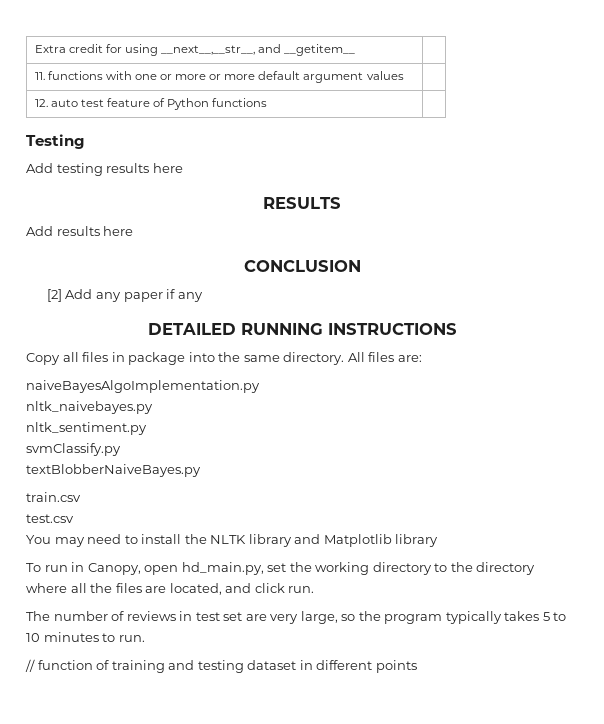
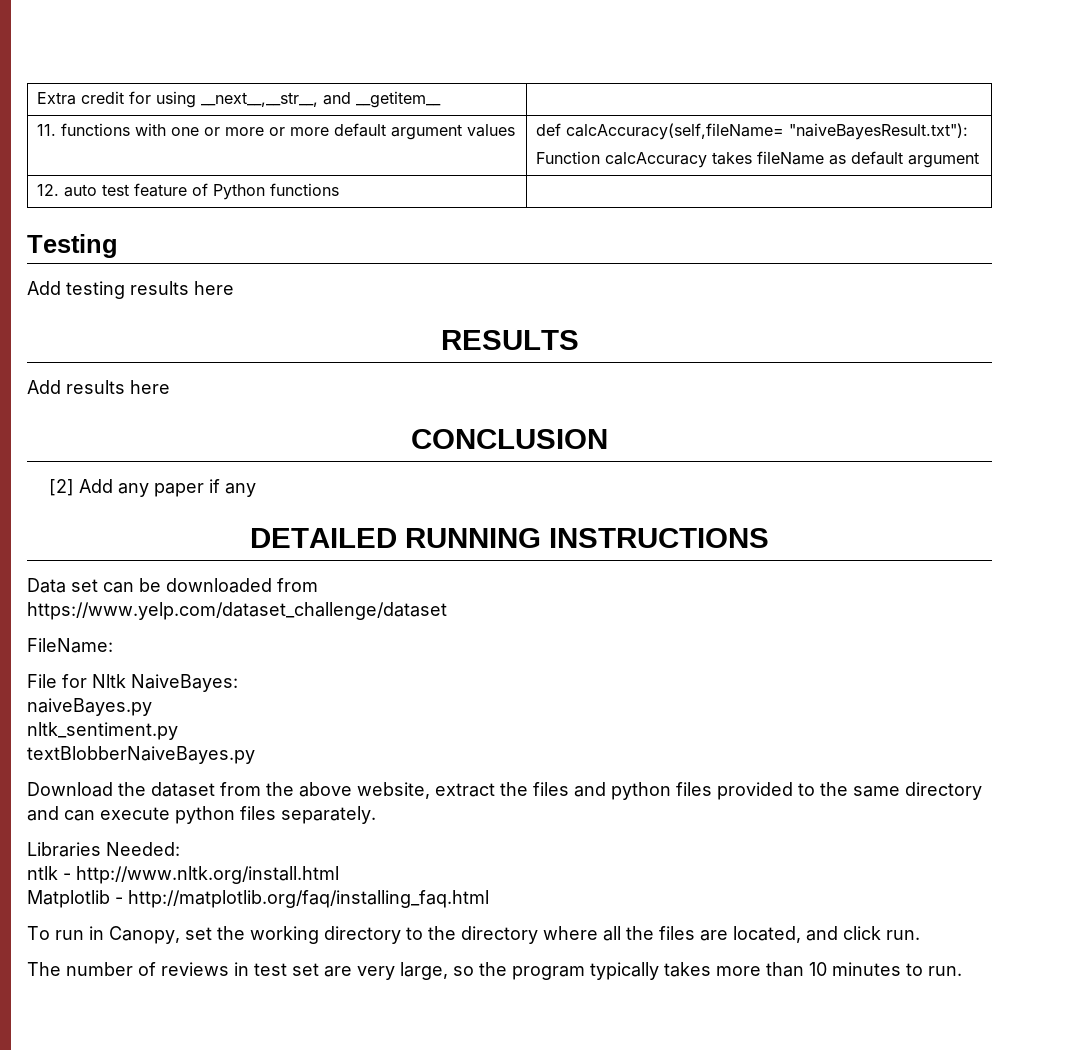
- 11. functions with one or more or more default argument values |
+ 11. functions with one or more or more default argument values | def calcAccuracy(self,fileName= "naiveBayesResult.txt"):
+ Function calcAccuracy takes fileName as default argument
- Copy all files in package into the same directory. All files are:
- naiveBayesAlgoImplementation.py
- nltk_naivebayes.py
+ Data set can be downloaded from
+ https://www.yelp.com/dataset_challenge/dataset
+ FileName:
+ File for Nltk NaiveBayes:
+ naiveBayes.py
- svmClassify.py
- train.csv
- test.csv
- You may need to install the NLTK library and Matplotlib library
+ Download the dataset from the above website, extract the files and python files provided to the same directory and can execute python files separately.
+ Libraries Needed:
+ ntlk - http://www.nltk.org/install.html
+ Matplotlib - http://matplotlib.org/faq/installing_faq.html
- To run in Canopy, open hd_main.py, set the working directory to the directory where all the files are located, and click run.
+ To run in Canopy, set the working directory to the directory where all the files are located, and click run.
- The number of reviews in test set are very large, so the program typically takes 5 to 10 minutes to run.
+ The number of reviews in test set are very large, so the program typically takes more than 10 minutes to run.
- // function of training and testing dataset in different points

